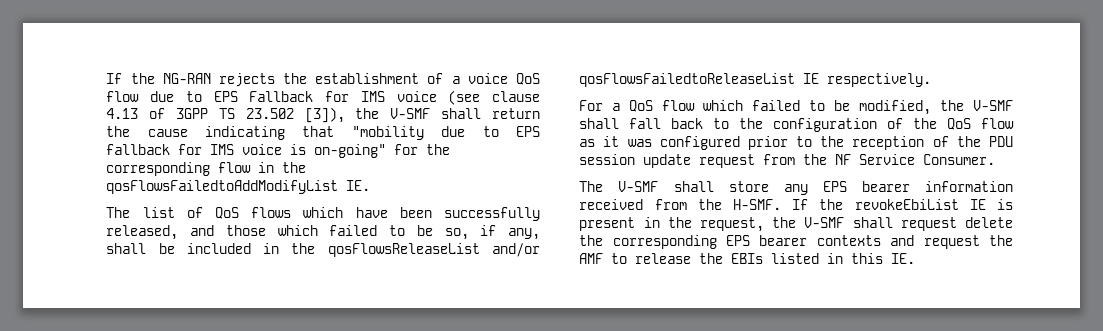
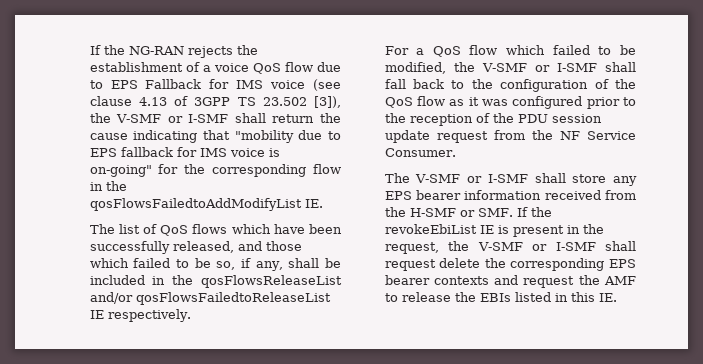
- If the NG-RAN rejects the establishment of a voice QoS flow due to EPS Fallback for IMS voice (see clause 4.13 of 3GPP TS 23.502 [3]), the V-SMF shall return the cause indicating that "mobility due to EPS fallback for IMS voice is on-going" for the corresponding flow in the qosFlowsFailedtoAddModifyList IE.
+ If the NG-RAN rejects the establishment of a voice QoS flow due to EPS Fallback for IMS voice (see clause 4.13 of 3GPP TS 23.502 [3]), the V-SMF or I-SMF shall return the cause indicating that "mobility due to EPS fallback for IMS voice is on-going" for the corresponding flow in the qosFlowsFailedtoAddModifyList IE.
- For a QoS flow which failed to be modified, the V-SMF shall fall back to the configuration of the QoS flow as it was configured prior to the reception of the PDU session update request from the NF Service Consumer.
+ For a QoS flow which failed to be modified, the V-SMF or I-SMF shall fall back to the configuration of the QoS flow as it was configured prior to the reception of the PDU session update request from the NF Service Consumer.
- The V-SMF shall store any EPS bearer information received from the H-SMF. If the revokeEbiList IE is present in the request, the V-SMF shall request delete the corresponding EPS bearer contexts and request the AMF to release the EBIs listed in this IE.
+ The V-SMF or I-SMF shall store any EPS bearer information received from the H-SMF or SMF. If the revokeEbiList IE is present in the request, the V-SMF or I-SMF shall request delete the corresponding EPS bearer contexts and request the AMF to release the EBIs listed in this IE.

